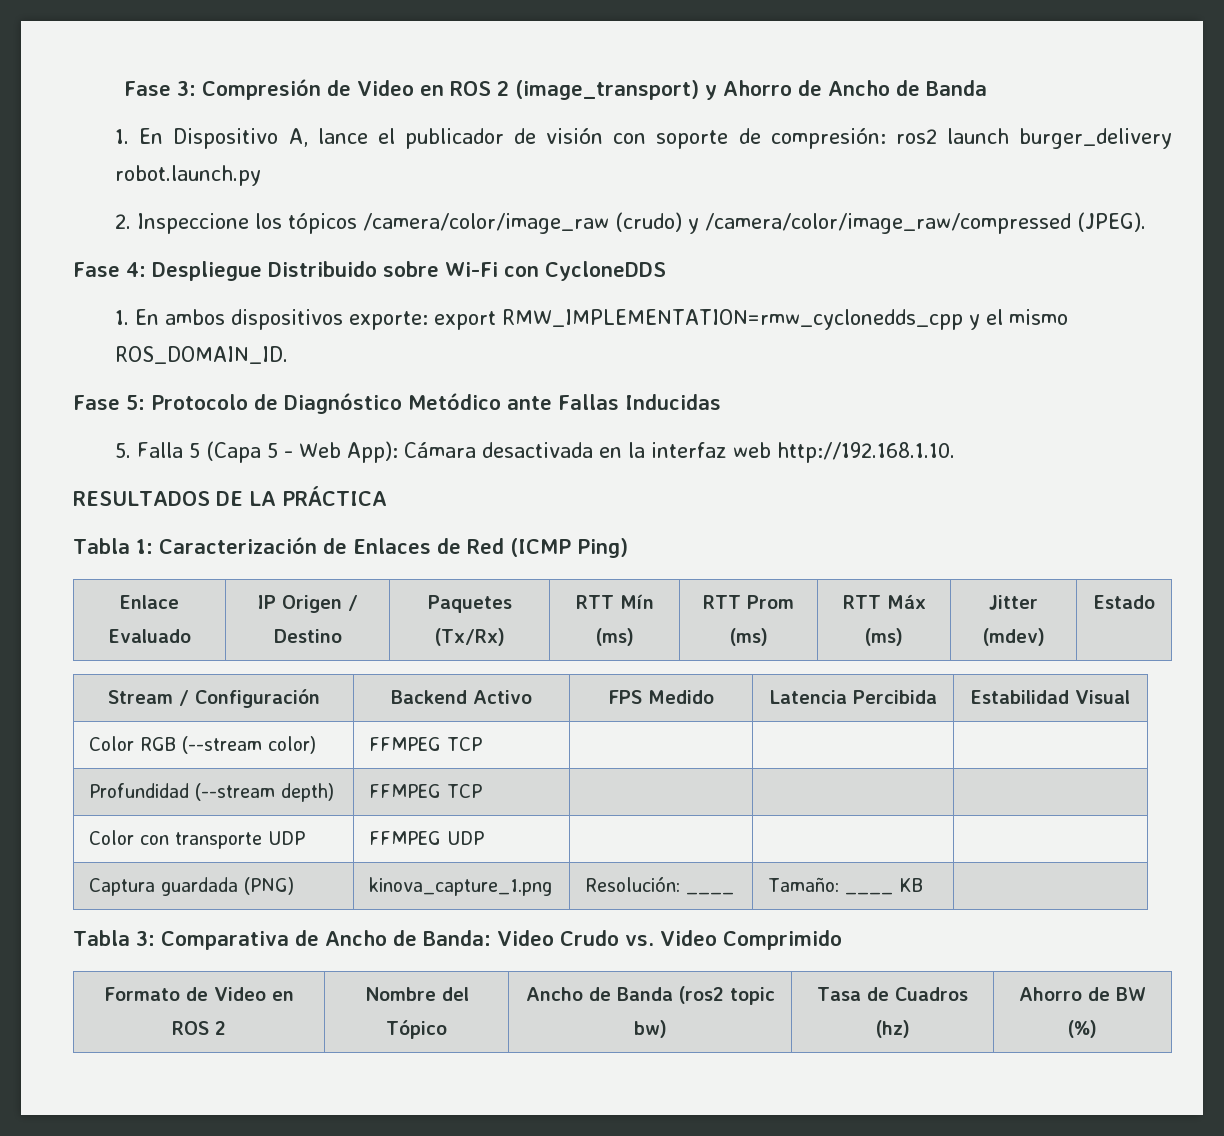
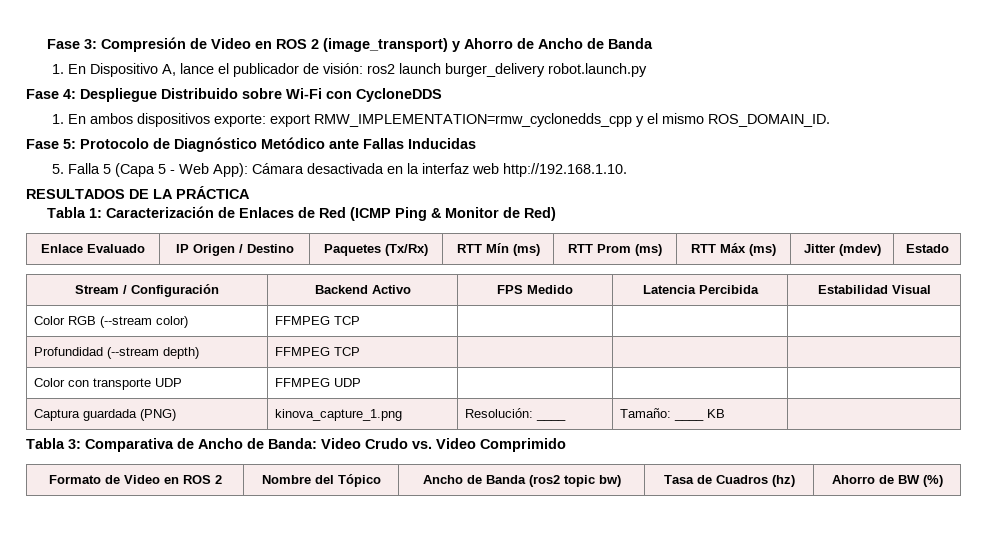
- 1. En Dispositivo A, lance el publicador de visión con soporte de compresión: ros2 launch burger_delivery robot.launch.py
+ 1. En Dispositivo A, lance el publicador de visión: ros2 launch burger_delivery robot.launch.py
- 2. Inspeccione los tópicos /camera/color/image_raw (crudo) y /camera/color/image_raw/compressed (JPEG).
- Tabla 1: Caracterización de Enlaces de Red (ICMP Ping)
+ Tabla 1: Caracterización de Enlaces de Red (ICMP Ping & Monitor de Red)

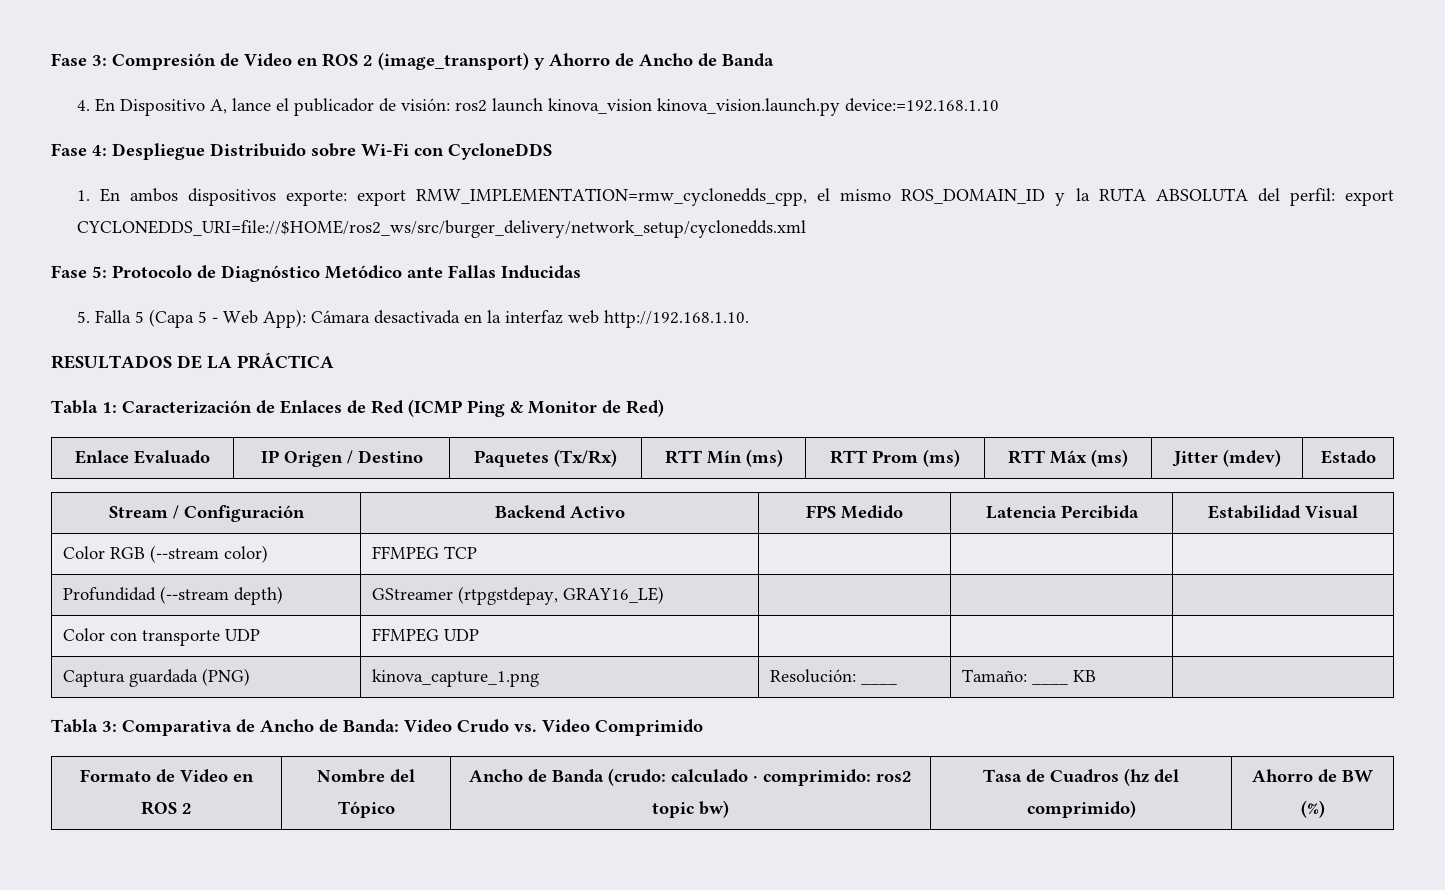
- 1. En Dispositivo A, lance el publicador de visión: ros2 launch burger_delivery robot.launch.py
+ 4. En Dispositivo A, lance el publicador de visión: ros2 launch kinova_vision kinova_vision.launch.py device:=192.168.1.10
- 1. En ambos dispositivos exporte: export RMW_IMPLEMENTATION=rmw_cyclonedds_cpp y el mismo ROS_DOMAIN_ID.
+ 1. En ambos dispositivos exporte: export RMW_IMPLEMENTATION=rmw_cyclonedds_cpp, el mismo ROS_DOMAIN_ID y la RUTA ABSOLUTA del perfil: export CYCLONEDDS_URI=file://$HOME/ros2_ws/src/burger_delivery/network_setup/cyclonedds.xml
- Profundidad (--stream depth) | FFMPEG TCP | | |
+ Profundidad (--stream depth) | GStreamer (rtpgstdepay, GRAY16_LE) | | |
- Formato de Video en ROS 2 | Nombre del Tópico | Ancho de Banda (ros2 topic bw) | Tasa de Cuadros (hz) | Ahorro de BW (%)
+ Formato de Video en ROS 2 | Nombre del Tópico | Ancho de Banda (crudo: calculado · comprimido: ros2 topic bw) | Tasa de Cuadros (hz del comprimido) | Ahorro de BW (%)

